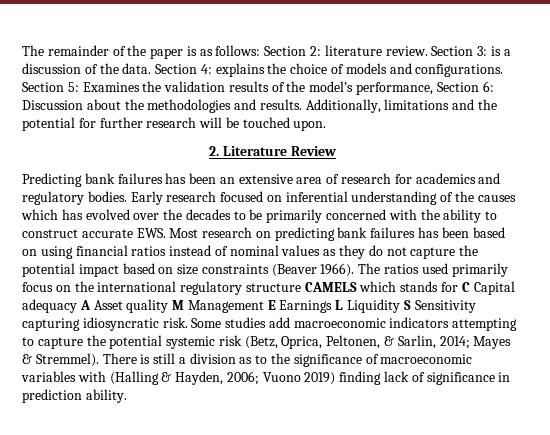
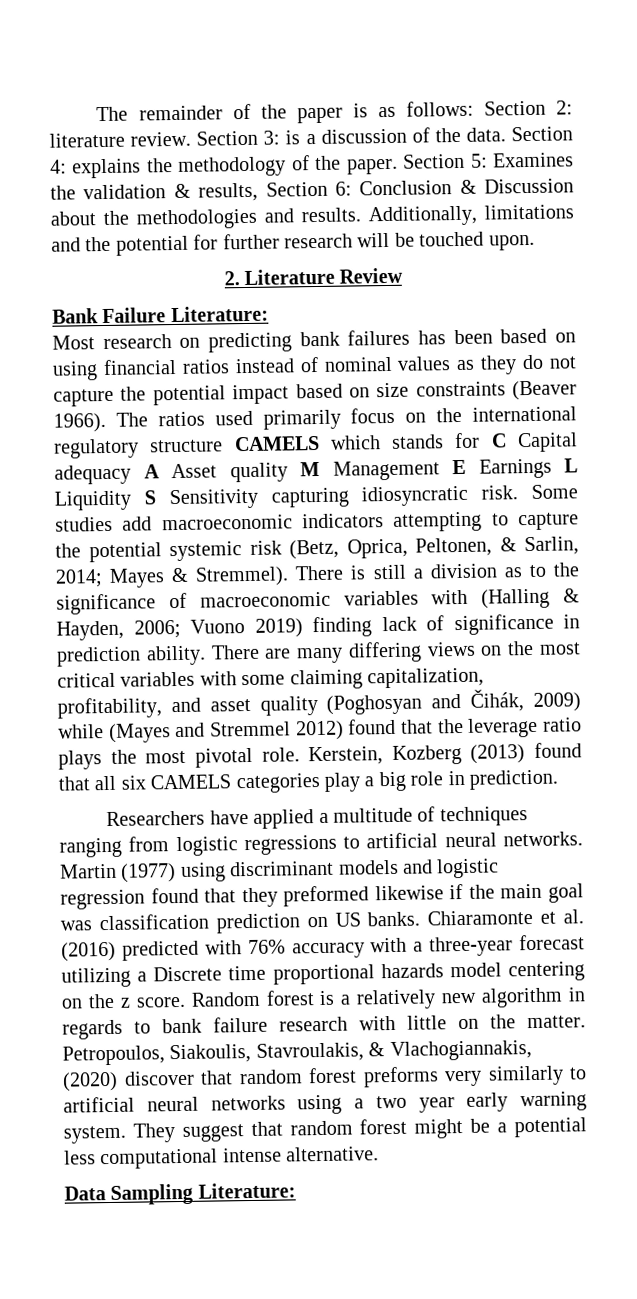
- Section 4: explains the choice of models and configurations.
+ Section 4: explains the methodology of the paper.
- Section 5: Examines the validation results of the model’s performance, Section 6: Discussion about the methodologies and results.
+ Section 5: Examines the validation & results, Section 6: Conclusion & Discussion about the methodologies and results.
- Predicting bank failures has been an extensive area of research for academics and regulatory bodies. Early research focused on inferential understanding of the causes which has evolved over the decades to be primarily concerned with the ability to construct accurate EWS. Most research on predicting bank failures has been based on using financial ratios instead of nominal values as they do not capture the potential impact based on size constraints (Beaver 1966).
+ Bank Failure Literature:
+ Most research on predicting bank failures has been based on using financial ratios instead of nominal values as they do not capture the potential impact based on size constraints (Beaver 1966).
+ There are many differing views on the most critical variables with some claiming capitalization, profitability, and asset quality (Poghosyan and Čihák, 2009) while (Mayes and Stremmel 2012) found that the leverage ratio plays the most pivotal role. Kerstein, Kozberg (2013) found that all six CAMELS categories play a big role in prediction.
+ Researchers have applied a multitude of techniques ranging from logistic regressions to artificial neural networks. Martin (1977) using discriminant models and logistic regression found that they preformed likewise if the main goal was classification prediction on US banks. Chiaramonte et al. (2016) predicted with 76% accuracy with a three-year forecast utilizing a Discrete time proportional hazards model centering on the z score. Random forest is a relatively new algorithm in regards to bank failure research with little on the matter. Petropoulos, Siakoulis, Stavroulakis, & Vlachogiannakis, (2020) discover that random forest preforms very similarly to artificial neural networks using a two year early warning system. They suggest that random forest might be a potential less computational intense alternative.
+ Data Sampling Literature:

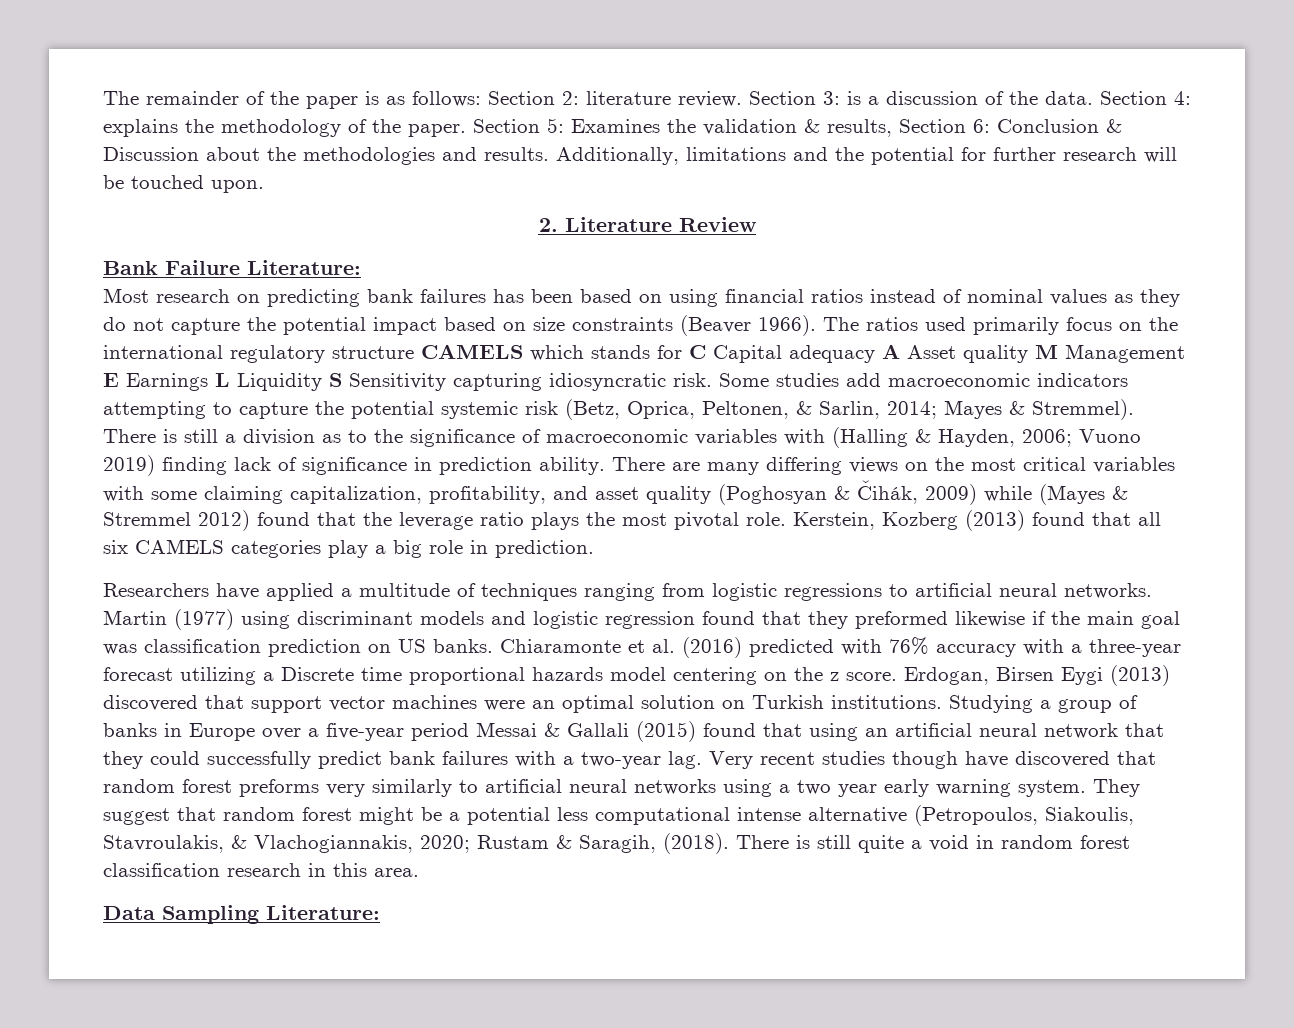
- There are many differing views on the most critical variables with some claiming capitalization, profitability, and asset quality (Poghosyan and Čihák, 2009) while (Mayes and Stremmel 2012) found that the leverage ratio plays the most pivotal role.
+ There are many differing views on the most critical variables with some claiming capitalization, profitability, and asset quality (Poghosyan & Čihák, 2009) while (Mayes & Stremmel 2012) found that the leverage ratio plays the most pivotal role.
- Random forest is a relatively new algorithm in regards to bank failure research with little on the matter. Petropoulos, Siakoulis, Stavroulakis, & Vlachogiannakis, (2020) discover that random forest preforms very similarly to artificial neural networks using a two year early warning system.
+ Erdogan, Birsen Eygi (2013) discovered that support vector machines were an optimal solution on Turkish institutions. Studying a group of banks in Europe over a five-year period Messai & Gallali (2015) found that using an artificial neural network that they could successfully predict bank failures with a two-year lag. Very recent studies though have discovered that random forest preforms very similarly to artificial neural networks using a two year early warning system.
- They suggest that random forest might be a potential less computational intense alternative.
+ They suggest that random forest might be a potential less computational intense alternative (Petropoulos, Siakoulis, Stavroulakis, & Vlachogiannakis, 2020; Rustam & Saragih, (2018). There is still quite a void in random forest classification research in this area.

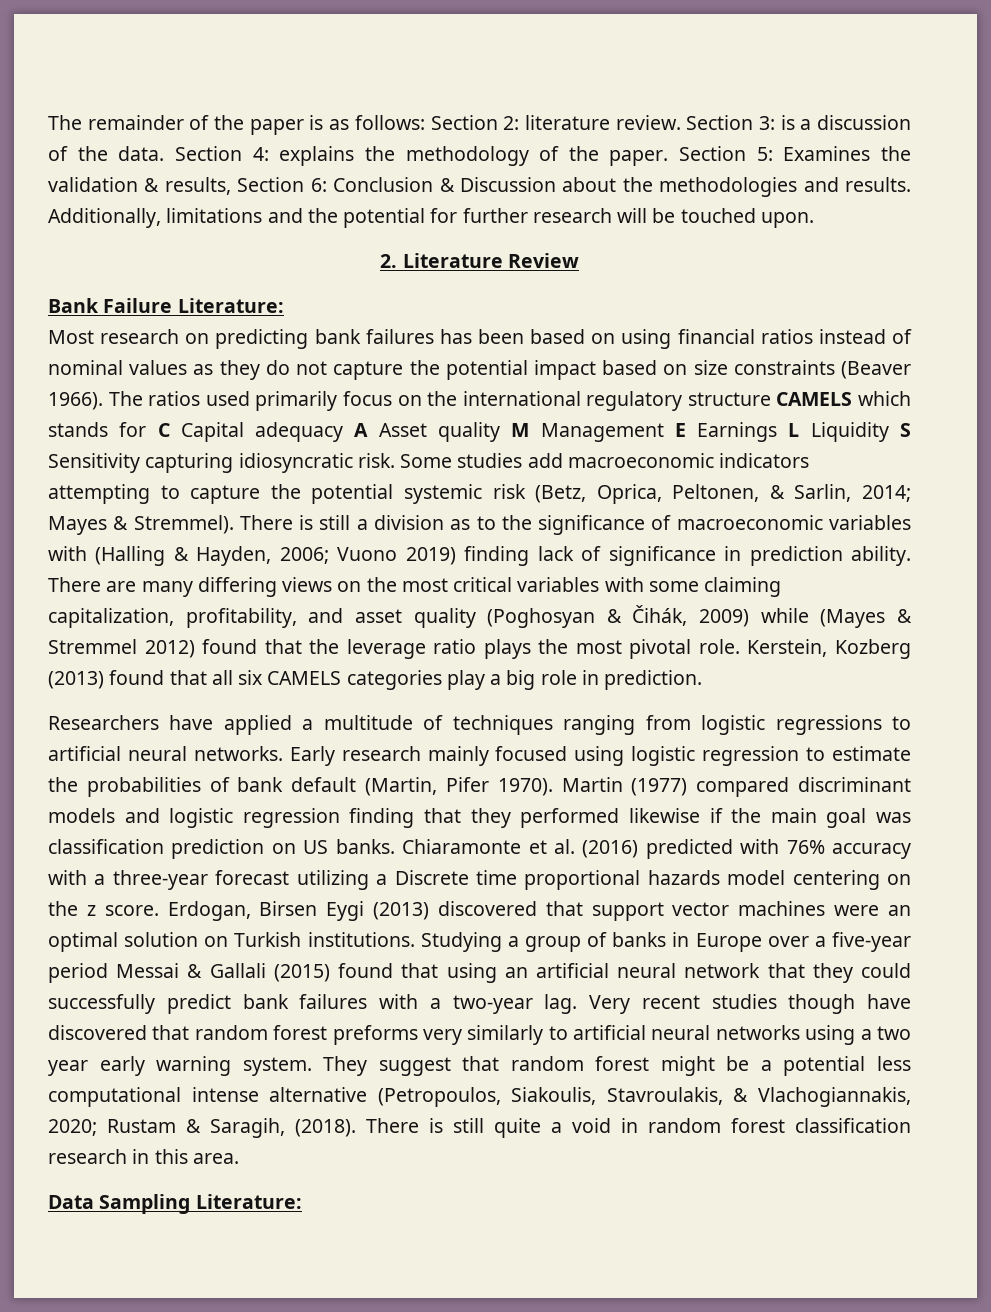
+ Early research mainly focused using logistic regression to estimate the probabilities of bank default (Martin, Pifer 1970).
- Martin (1977) using discriminant models and logistic regression found that they preformed likewise if the main goal was classification prediction on US banks.
+ Martin (1977) compared discriminant models and logistic regression finding that they performed likewise if the main goal was classification prediction on US banks.

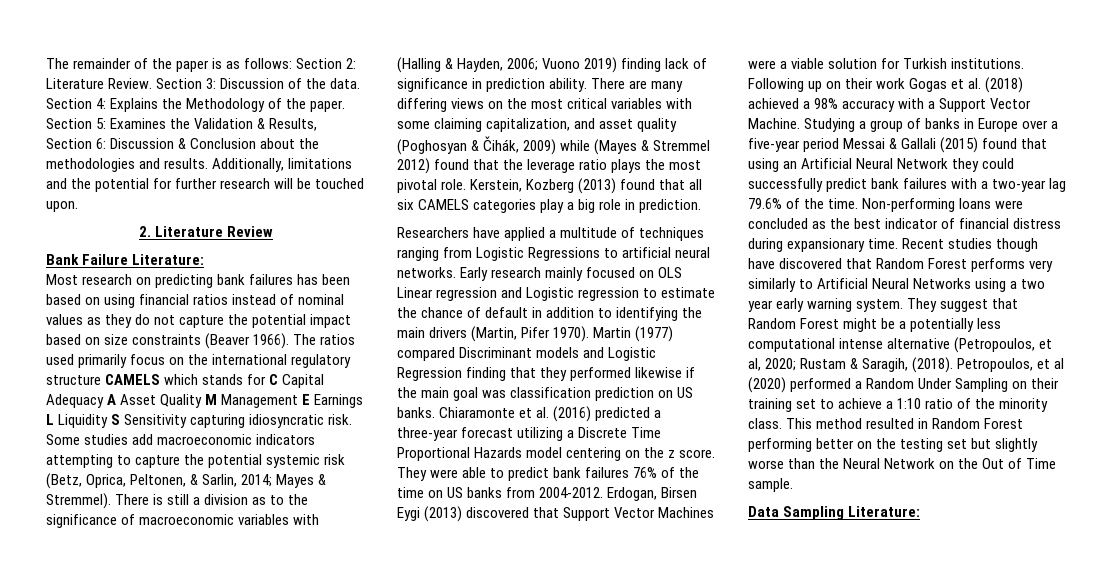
- The remainder of the paper is as follows: Section 2: literature review. Section 3: is a discussion of the data.
+ The remainder of the paper is as follows: Section 2: Literature Review. Section 3: Discussion of the data.
- Section 4: explains the methodology of the paper.
+ Section 4: Explains the Methodology of the paper.
- Section 5: Examines the validation & results, Section 6: Conclusion & Discussion about the methodologies and results.
+ Section 5: Examines the Validation & Results, Section 6: Discussion & Conclusion about the methodologies and results.
- The ratios used primarily focus on the international regulatory structure CAMELS which stands for C Capital adequacy A Asset quality M Management E Earnings L Liquidity S Sensitivity capturing idiosyncratic risk.
+ The ratios used primarily focus on the international regulatory structure CAMELS which stands for C Capital Adequacy A Asset Quality M Management E Earnings L Liquidity S Sensitivity capturing idiosyncratic risk.
- There are many differing views on the most critical variables with some claiming capitalization, profitability, and asset quality (Poghosyan & Čihák, 2009) while (Mayes & Stremmel 2012) found that the leverage ratio plays the most pivotal role.
+ There are many differing views on the most critical variables with some claiming capitalization, and asset quality (Poghosyan & Čihák, 2009) while (Mayes & Stremmel 2012) found that the leverage ratio plays the most pivotal role.
- Researchers have applied a multitude of techniques ranging from logistic regressions to artificial neural networks.
+ Researchers have applied a multitude of techniques ranging from Logistic Regressions to artificial neural networks.
- Early research mainly focused using logistic regression to estimate the probabilities of bank default (Martin, Pifer 1970).
+ Early research mainly focused on OLS Linear regression and Logistic regression to estimate the chance of default in addition to identifying the main drivers (Martin, Pifer 1970).
- Martin (1977) compared discriminant models and logistic regression finding that they performed likewise if the main goal was classification prediction on US banks.
+ Martin (1977) compared Discriminant models and Logistic Regression finding that they performed likewise if the main goal was classification prediction on US banks.
- Chiaramonte et al. (2016) predicted with 76% accuracy with a three-year forecast utilizing a Discrete time proportional hazards model centering on the z score.
+ Chiaramonte et al. (2016) predicted a three-year forecast utilizing a Discrete Time Proportional Hazards model centering on the z score.
+ They were able to predict bank failures 76% of the time on US banks from 2004-2012.
- Erdogan, Birsen Eygi (2013) discovered that support vector machines were an optimal solution on Turkish institutions.
+ Erdogan, Birsen Eygi (2013) discovered that Support Vector Machines were a viable solution for Turkish institutions. Following up on their work Gogas et al. (2018) achieved a 98% accuracy with a Support Vector Machine.
- Studying a group of banks in Europe over a five-year period Messai & Gallali (2015) found that using an artificial neural network that they could successfully predict bank failures with a two-year lag. Very recent studies though have discovered that random forest preforms very similarly to artificial neural networks using a two year early warning system.
+ Studying a group of banks in Europe over a five-year period Messai & Gallali (2015) found that using an Artificial Neural Network they could successfully predict bank failures with a two-year lag 79.6% of the time. Non-performing loans were concluded as the best indicator of financial distress during expansionary time. Recent studies though have discovered that Random Forest performs very similarly to Artificial Neural Networks using a two year early warning system.
- They suggest that random forest might be a potential less computational intense alternative (Petropoulos, Siakoulis, Stavroulakis, & Vlachogiannakis, 2020; Rustam & Saragih, (2018).
+ They suggest that Random Forest might be a potentially less computational intense alternative (Petropoulos, et al, 2020; Rustam & Saragih, (2018).
- There is still quite a void in random forest classification research in this area.
+ Petropoulos, et al (2020) performed a Random Under Sampling on their training set to achieve a 1:10 ratio of the minority class. This method resulted in Random Forest performing better on the testing set but slightly worse than the Neural Network on the Out of Time sample.

